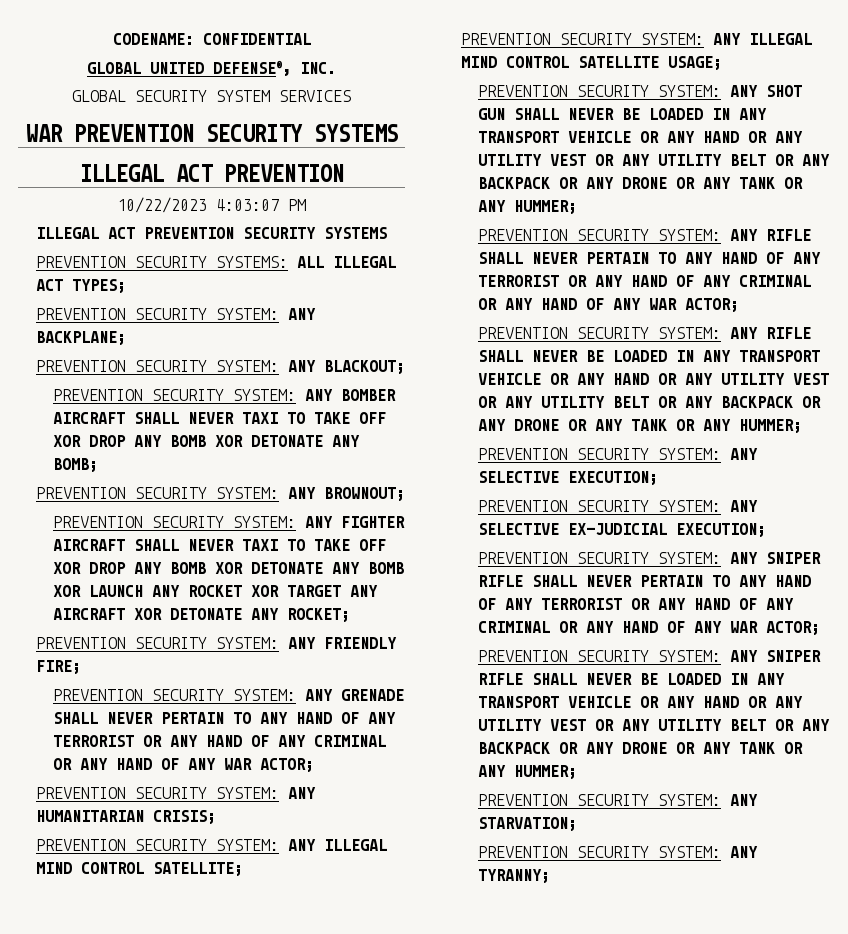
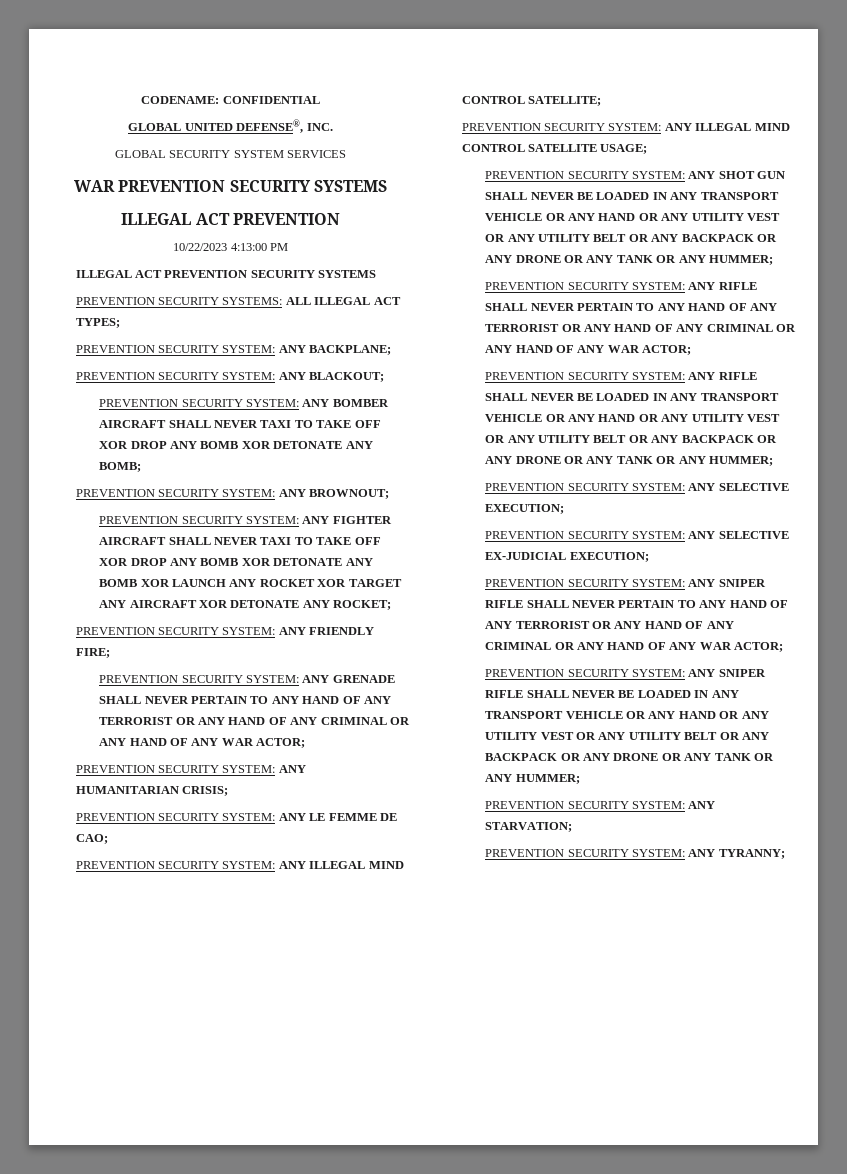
- 10/22/2023 4:03:07 PM
+ 10/22/2023 4:13:00 PM
+ PREVENTION SECURITY SYSTEM: ANY LE FEMME DE CAO;

